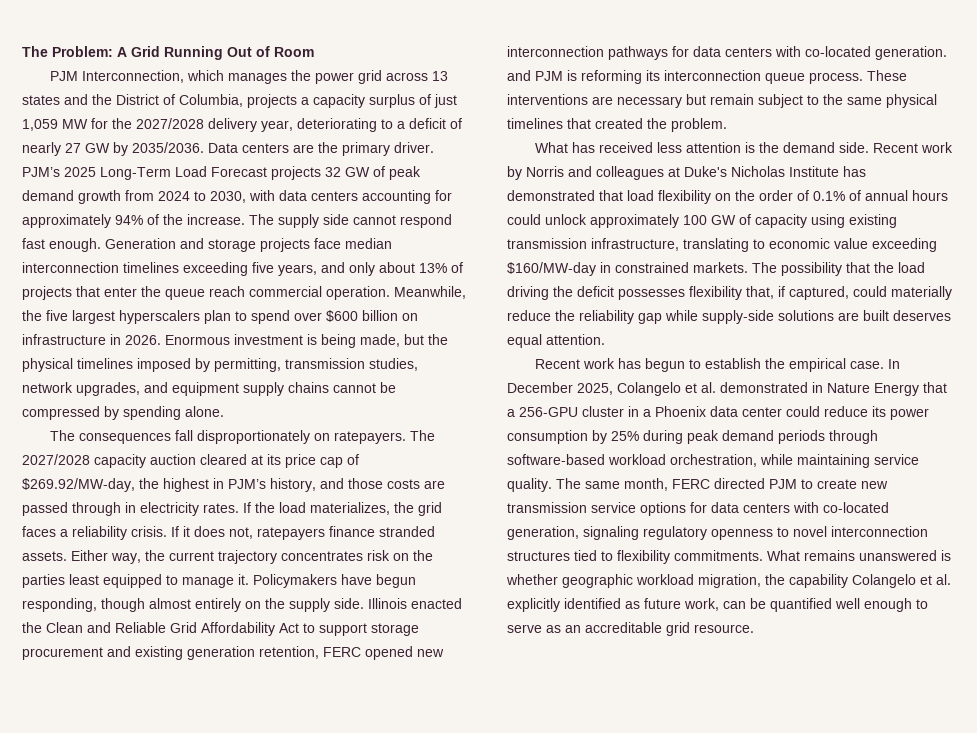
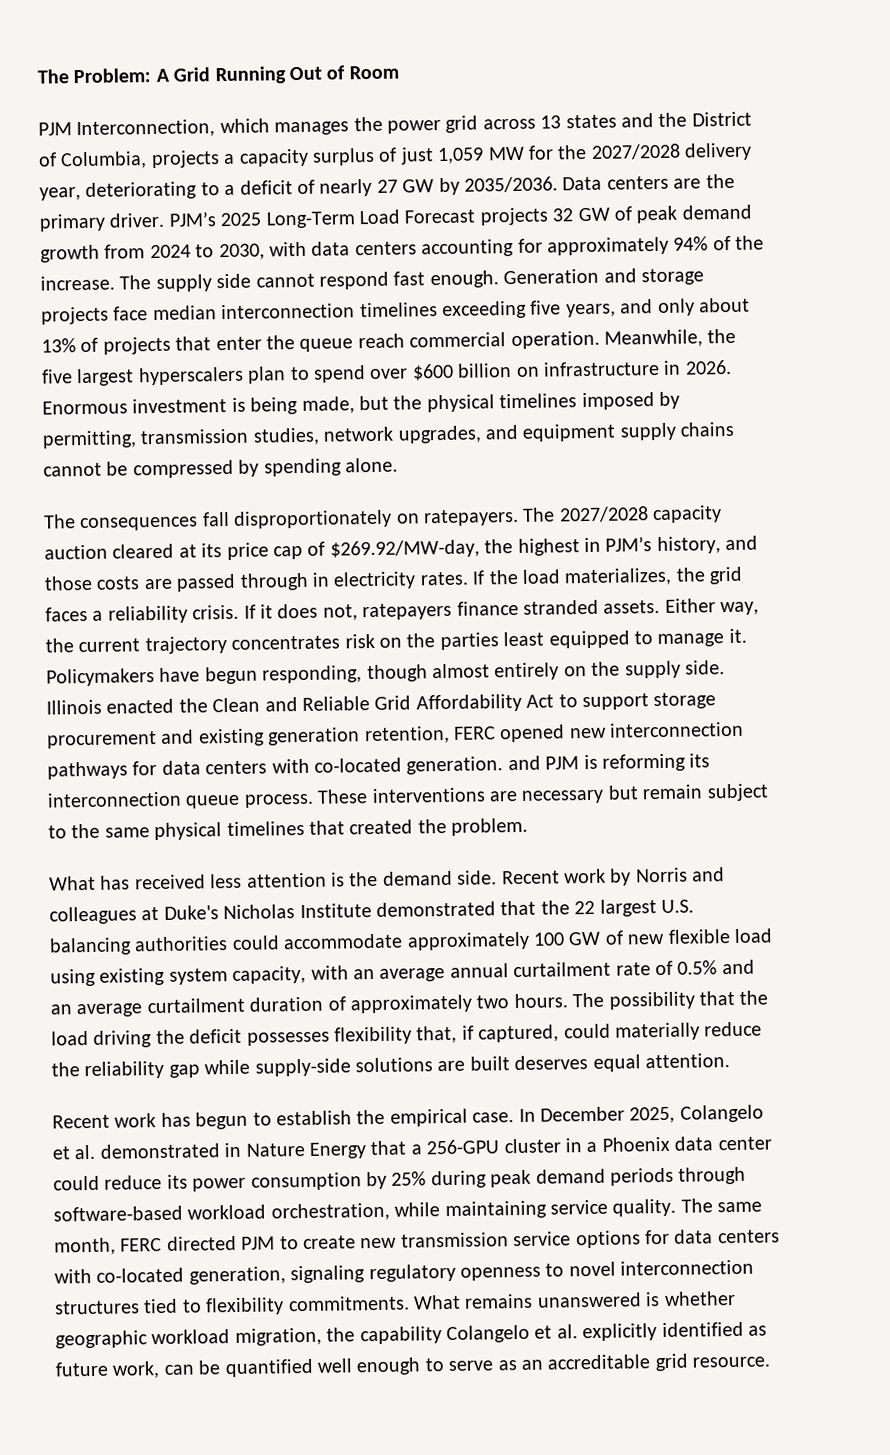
- Recent work by Norris and colleagues at Duke's Nicholas Institute has demonstrated that load flexibility on the order of 0.1% of annual hours could unlock approximately 100 GW of capacity using existing transmission infrastructure, translating to economic value exceeding $160/MW-day in constrained markets.
+ Recent work by Norris and colleagues at Duke's Nicholas Institute demonstrated that the 22 largest U.S. balancing authorities could accommodate approximately 100 GW of new flexible load using existing system capacity, with an average annual curtailment rate of 0.5% and an average curtailment duration of approximately two hours.

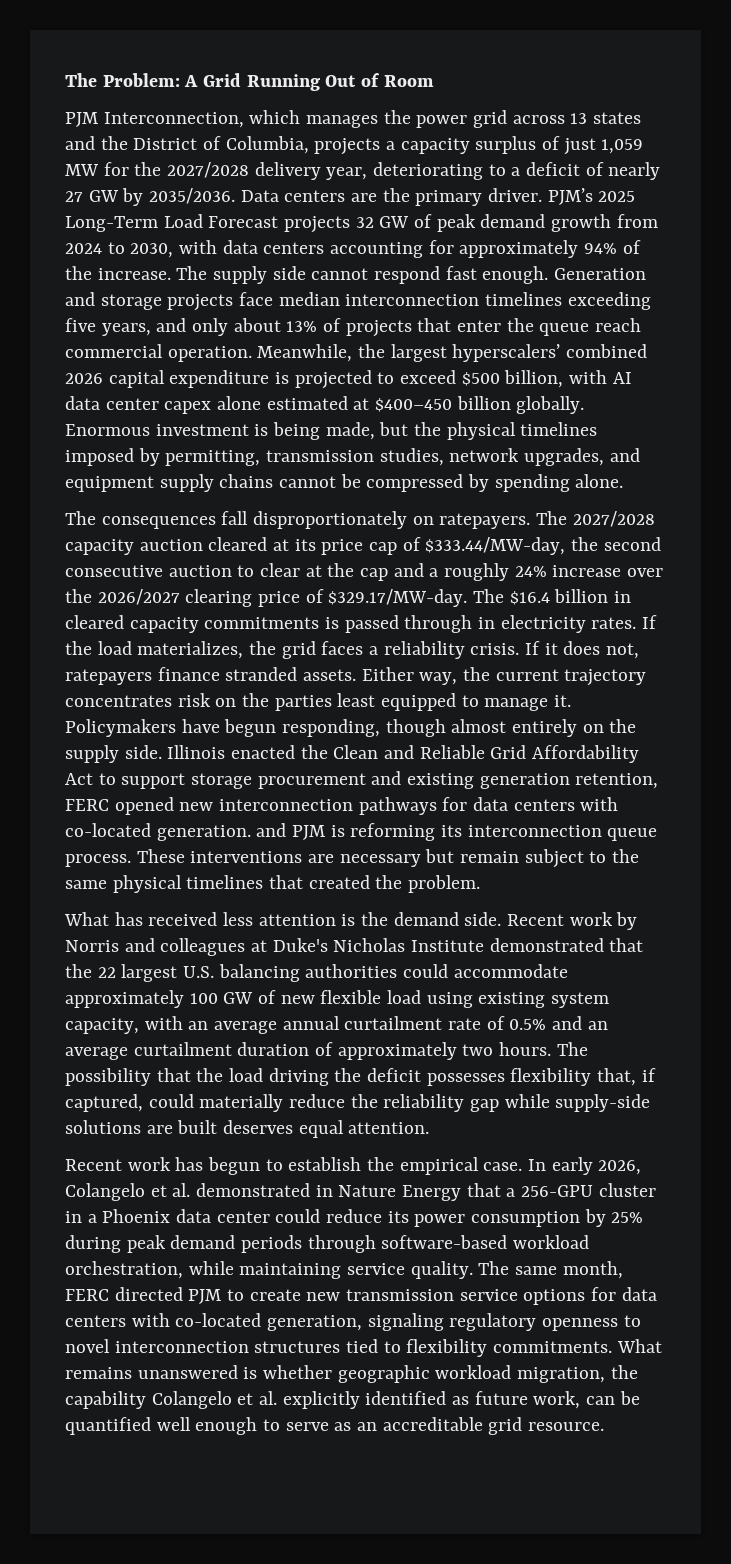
- Meanwhile, the five largest hyperscalers plan to spend over $600 billion on infrastructure in 2026.
+ Meanwhile, the largest hyperscalers’ combined 2026 capital expenditure is projected to exceed $500 billion, with AI data center capex alone estimated at $400–450 billion globally.
- The 2027/2028 capacity auction cleared at its price cap of $269.92/MW-day, the highest in PJM’s history, and those costs are passed through in electricity rates.
+ The 2027/2028 capacity auction cleared at its price cap of $333.44/MW-day, the second consecutive auction to clear at the cap and a roughly 24% increase over the 2026/2027 clearing price of $329.17/MW-day. The $16.4 billion in cleared capacity commitments is passed through in electricity rates.
- In December 2025, Colangelo et al. demonstrated in Nature Energy that a 256-GPU cluster in a Phoenix data center could reduce its power consumption by 25% during peak demand periods through software-based workload orchestration, while maintaining service quality.
+ In early 2026, Colangelo et al. demonstrated in Nature Energy that a 256-GPU cluster in a Phoenix data center could reduce its power consumption by 25% during peak demand periods through software-based workload orchestration, while maintaining service quality.

